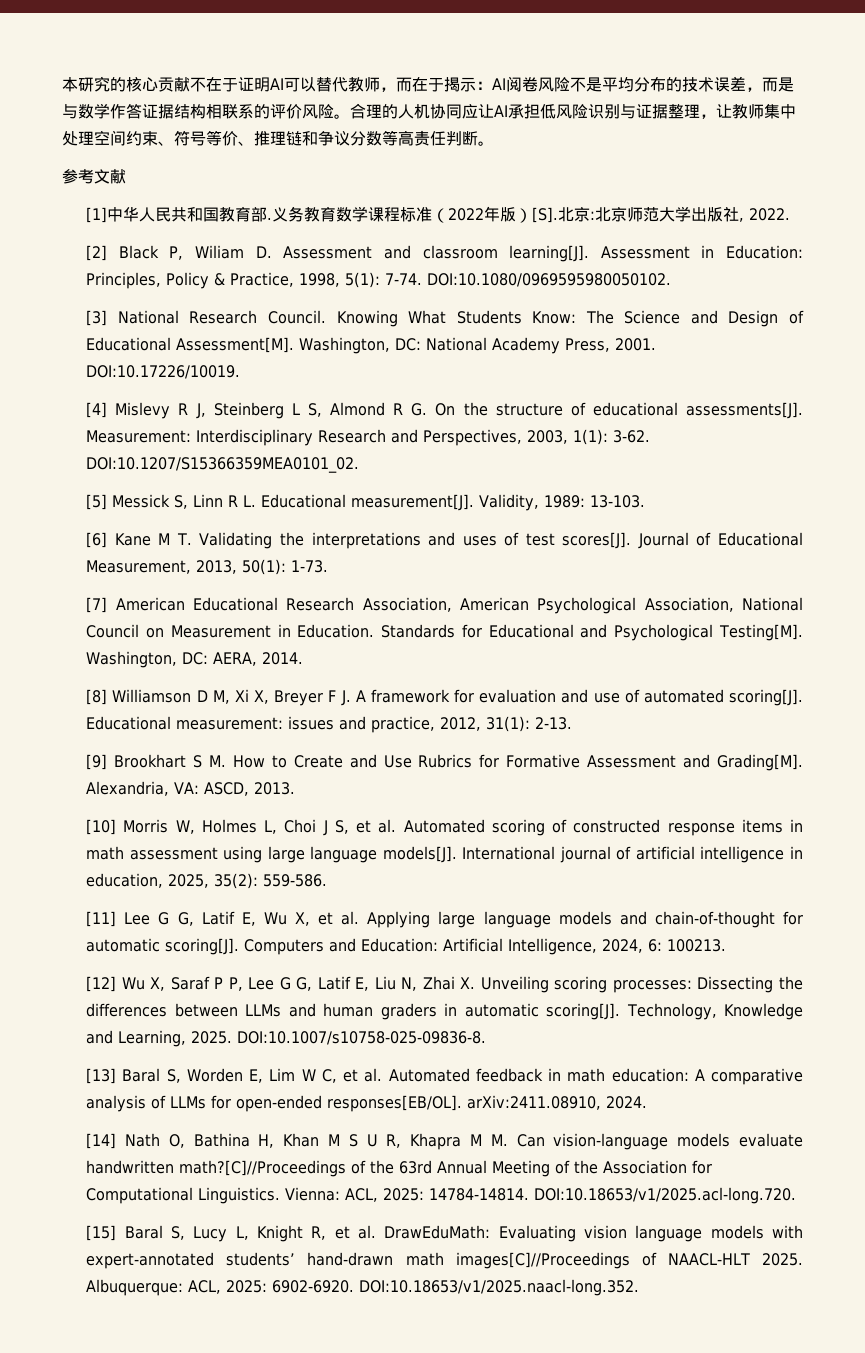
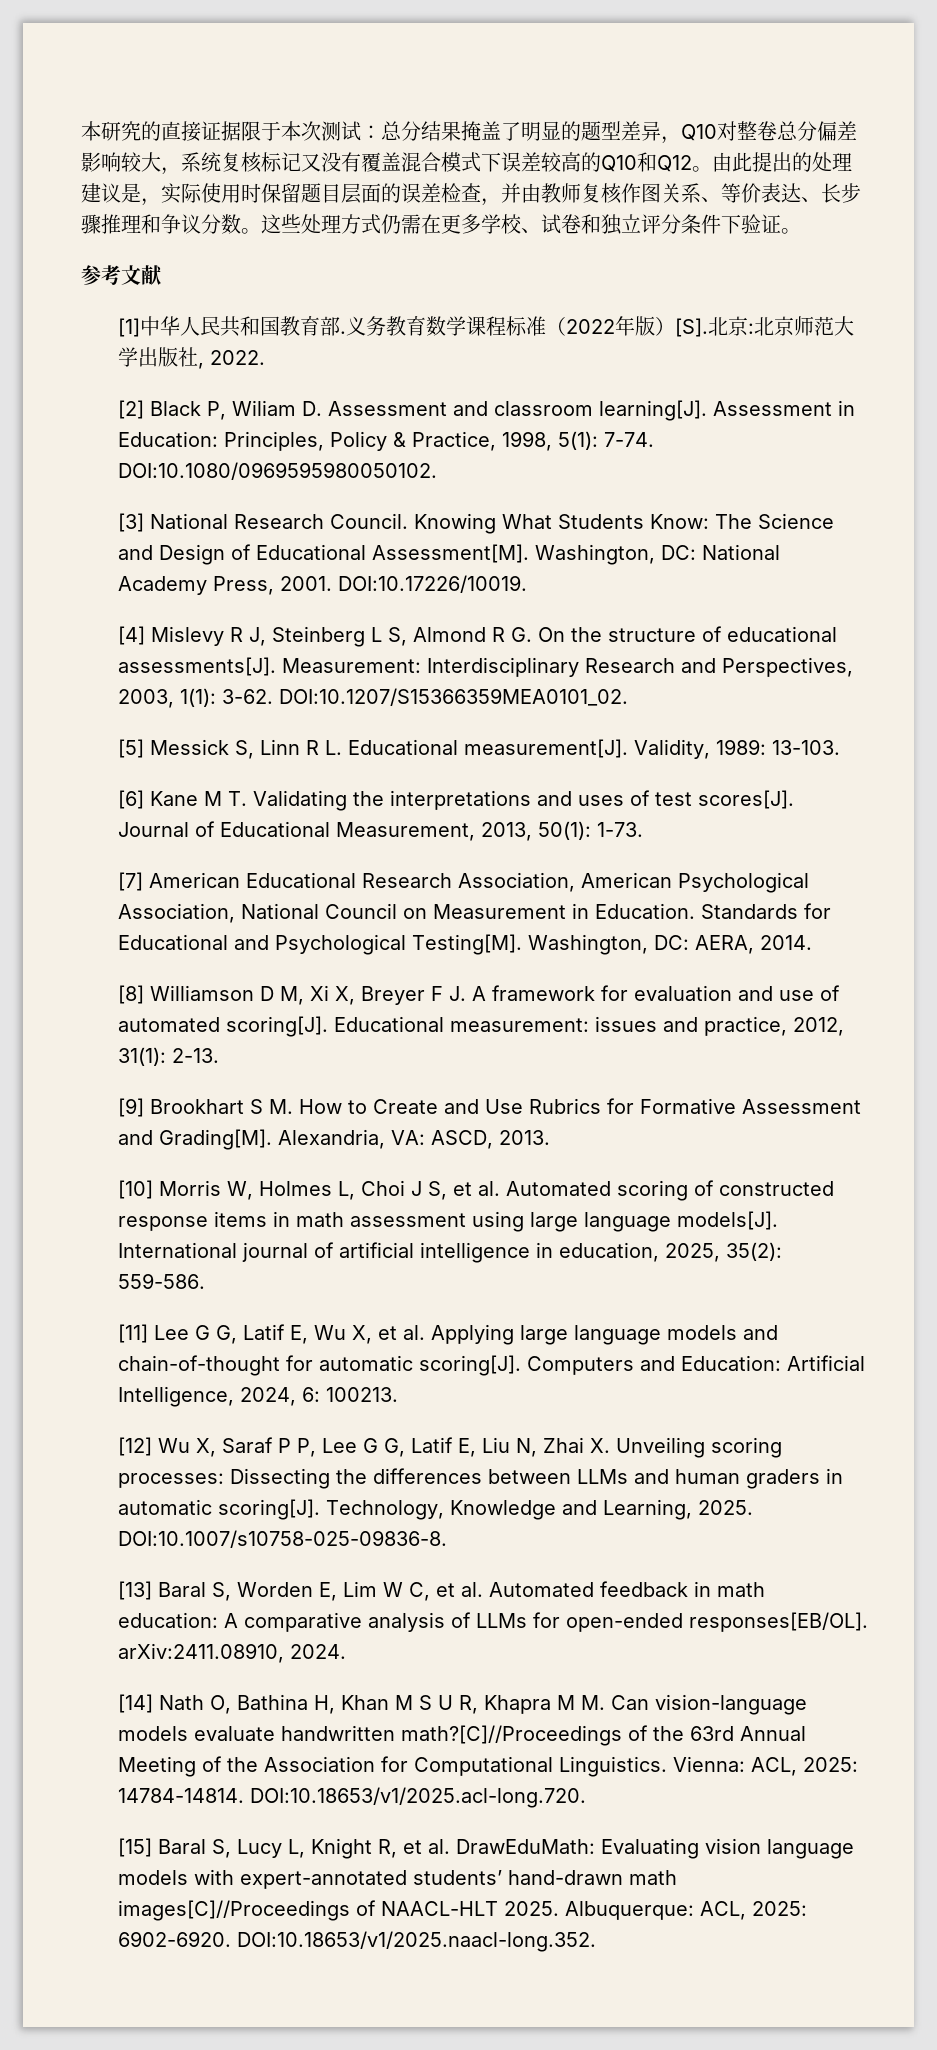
- 本研究的核心贡献不在于证明AI可以替代教师，而在于揭示：AI阅卷风险不是平均分布的技术误差，而是与数学作答证据结构相联系的评价风险。合理的人机协同应让AI承担低风险识别与证据整理，让教师集中处理空间约束、符号等价、推理链和争议分数等高责任判断。
+ 本研究的直接证据限于本次测试：总分结果掩盖了明显的题型差异，Q10对整卷总分偏差影响较大，系统复核标记又没有覆盖混合模式下误差较高的Q10和Q12。由此提出的处理建议是，实际使用时保留题目层面的误差检查，并由教师复核作图关系、等价表达、长步骤推理和争议分数。这些处理方式仍需在更多学校、试卷和独立评分条件下验证。

